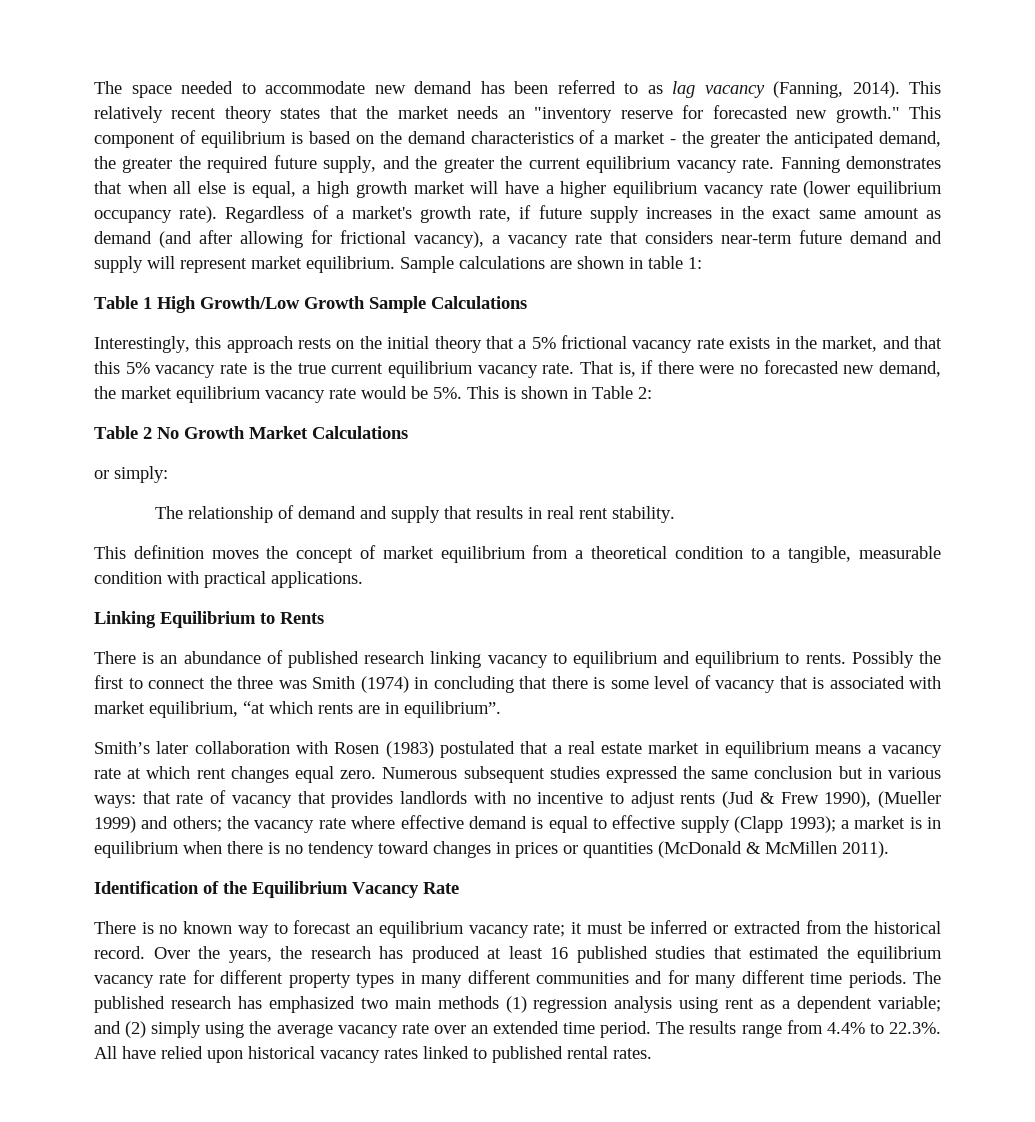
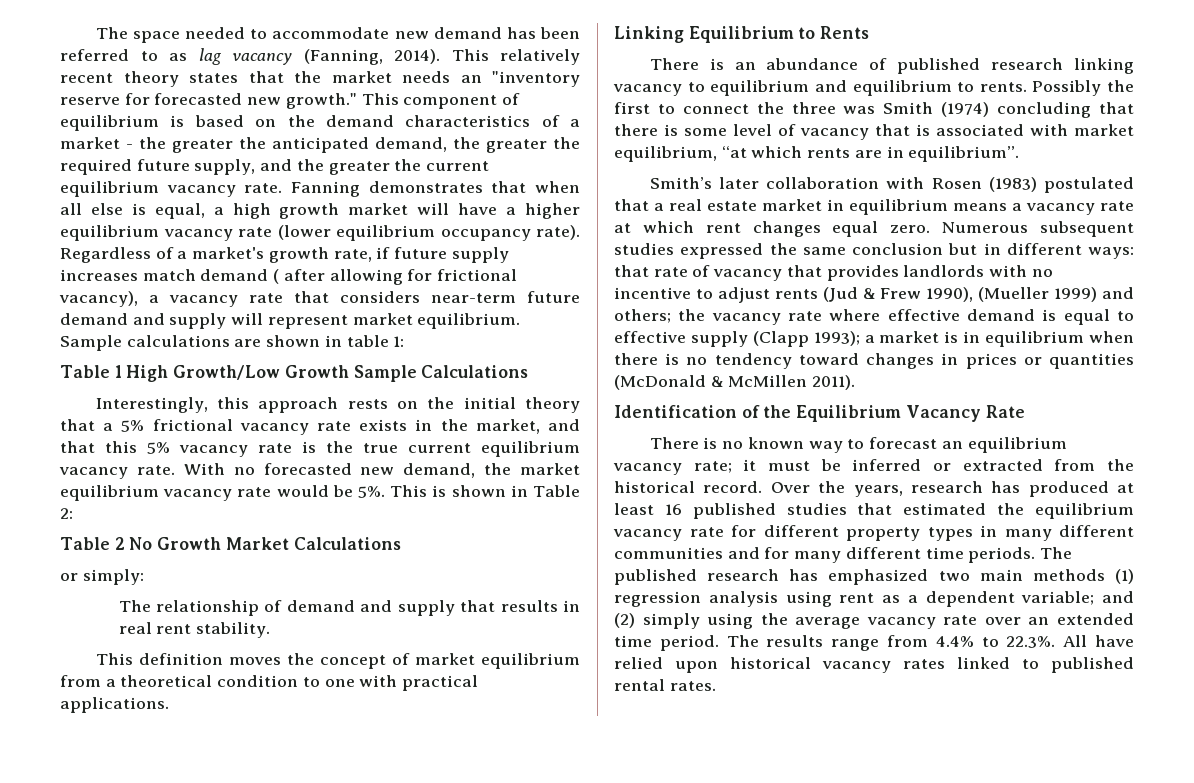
- Regardless of a market's growth rate, if future supply increases in the exact same amount as demand (and after allowing for frictional vacancy), a vacancy rate that considers near-term future demand and supply will represent market equilibrium.
+ Regardless of a market's growth rate, if future supply increases match demand ( after allowing for frictional vacancy), a vacancy rate that considers near-term future demand and supply will represent market equilibrium.
- That is, if there were no forecasted new demand, the market equilibrium vacancy rate would be 5%.
+ With no forecasted new demand, the market equilibrium vacancy rate would be 5%.
- This definition moves the concept of market equilibrium from a theoretical condition to a tangible, measurable condition with practical applications.
+ This definition moves the concept of market equilibrium from a theoretical condition to one with practical applications.
- Possibly the first to connect the three was Smith (1974) in concluding that there is some level of vacancy that is associated with market equilibrium, “at which rents are in equilibrium”.
+ Possibly the first to connect the three was Smith (1974) concluding that there is some level of vacancy that is associated with market equilibrium, “at which rents are in equilibrium”.
- Numerous subsequent studies expressed the same conclusion but in various ways:
+ Numerous subsequent studies expressed the same conclusion but in different ways:
- Over the years, the research has produced at least 16 published studies that estimated the equilibrium vacancy rate for different property types in many different communities and for many different time periods.
+ Over the years, research has produced at least 16 published studies that estimated the equilibrium vacancy rate for different property types in many different communities and for many different time periods.

